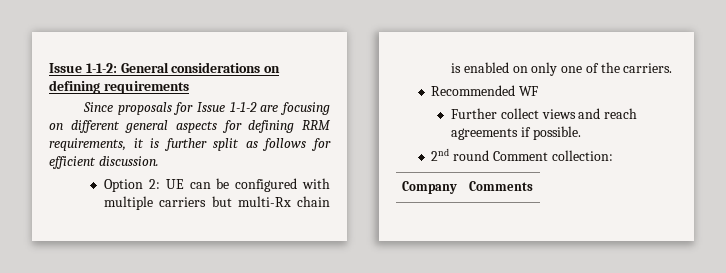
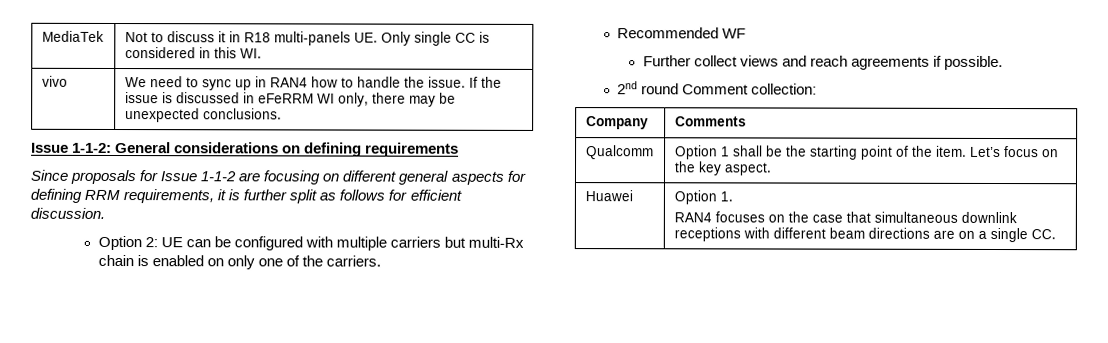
+ MediaTek | Not to discuss it in R18 multi-panels UE. Only single CC is considered in this WI.
+ vivo | We need to sync up in RAN4 how to handle the issue. If the issue is discussed in eFeRRM WI only, there may be unexpected conclusions.
+ Qualcomm | Option 1 shall be the starting point of the item. Let’s focus on the key aspect.
+ Huawei | Option 1.
+ RAN4 focuses on the case that simultaneous downlink receptions with different beam directions are on a single CC.

